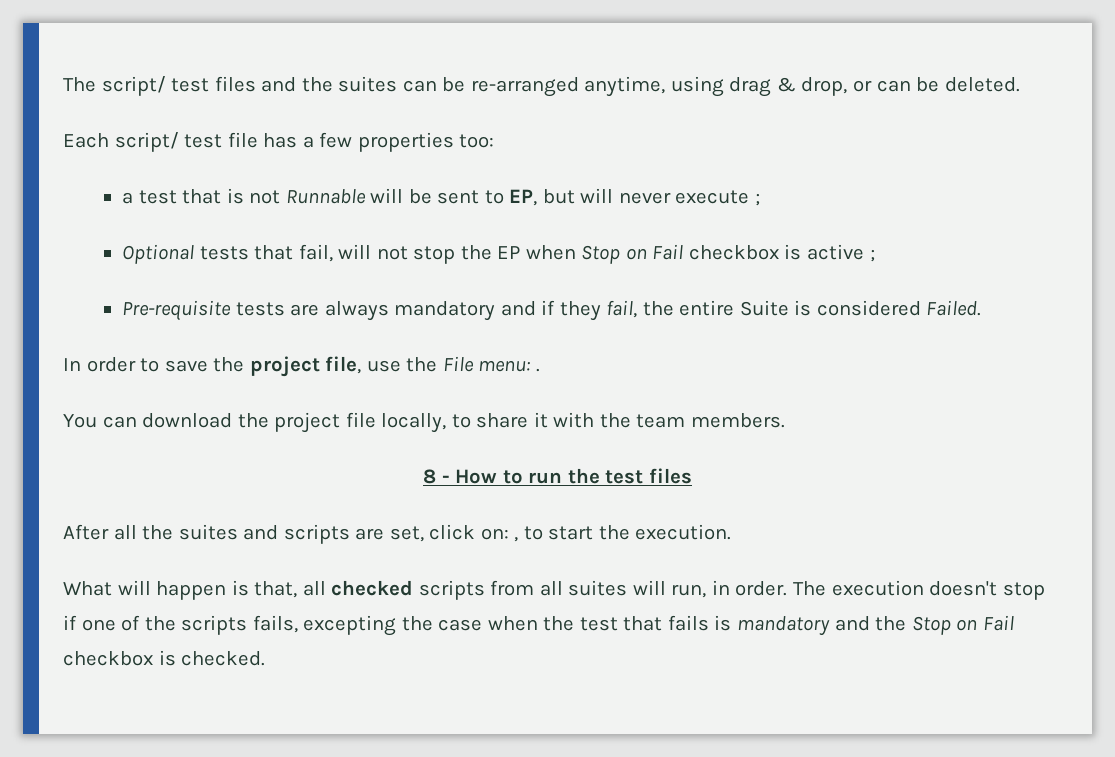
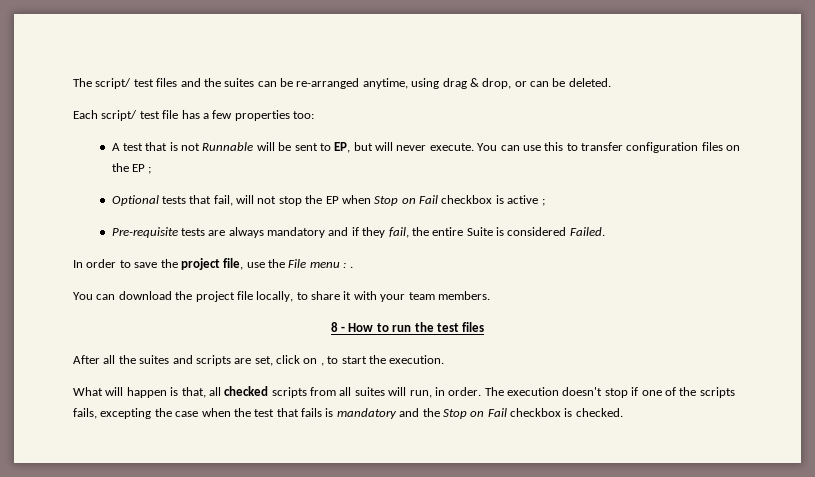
- a test that is not Runnable will be sent to EP, but will never execute ;
+ A test that is not Runnable will be sent to EP, but will never execute. You can use this to transfer configuration files on the EP ;
- In order to save the project file, use the File menu: .
+ In order to save the project file, use the File menu : .
- You can download the project file locally, to share it with the team members.
+ You can download the project file locally, to share it with your team members.
- After all the suites and scripts are set, click on: , to start the execution.
+ After all the suites and scripts are set, click on , to start the execution.

